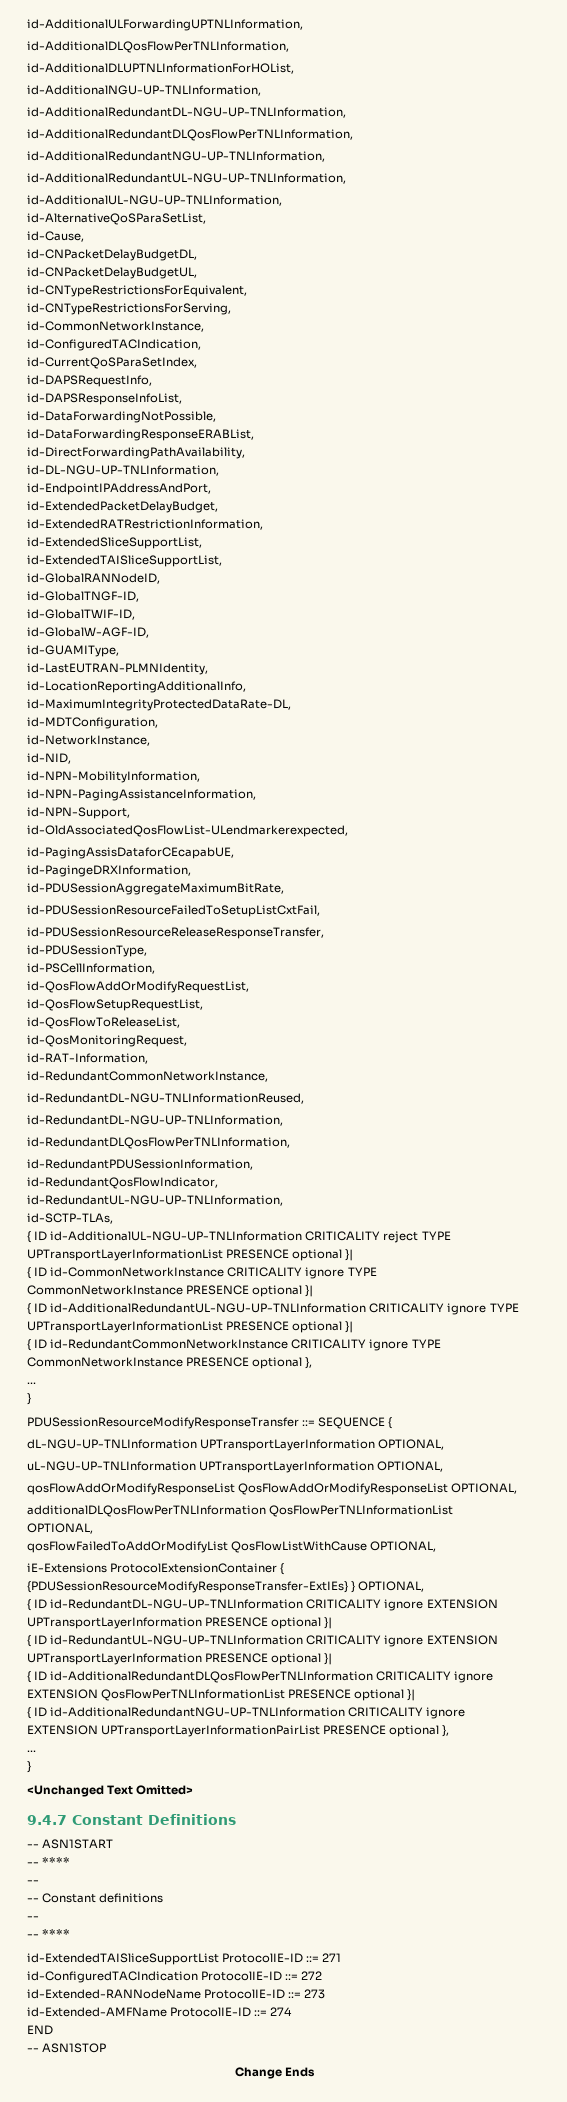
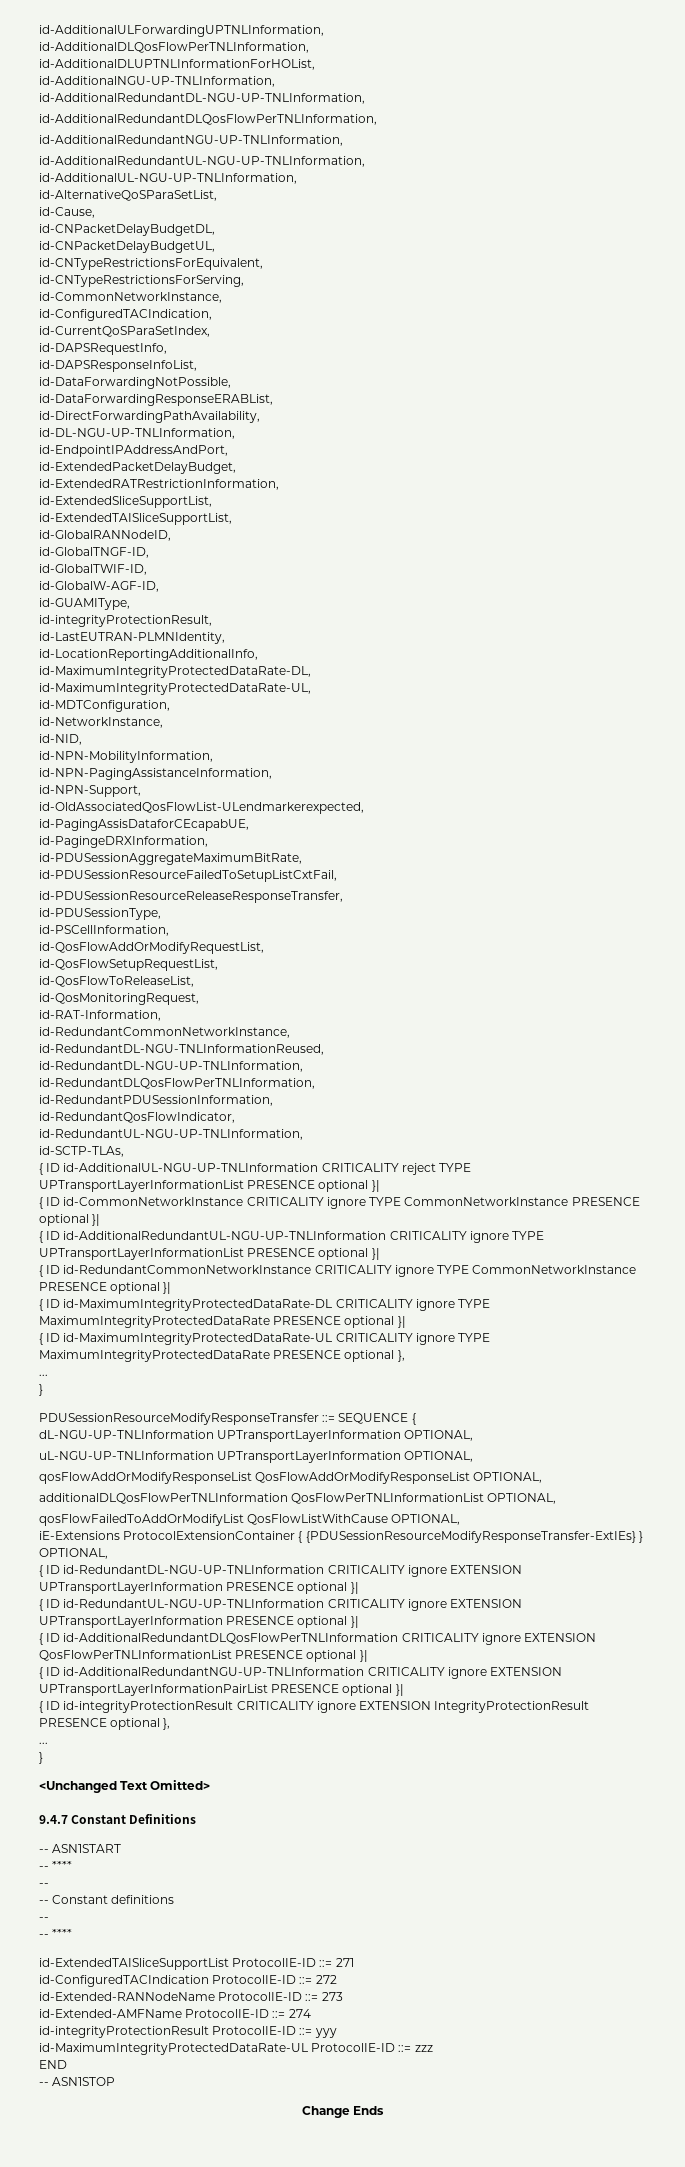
+ id-integrityProtectionResult,
+ id-MaximumIntegrityProtectedDataRate-UL,
- { ID id-RedundantCommonNetworkInstance CRITICALITY ignore TYPE CommonNetworkInstance PRESENCE optional },
+ { ID id-RedundantCommonNetworkInstance CRITICALITY ignore TYPE CommonNetworkInstance PRESENCE optional }|
+ { ID id-MaximumIntegrityProtectedDataRate-DL CRITICALITY ignore TYPE MaximumIntegrityProtectedDataRate PRESENCE optional }|
+ { ID id-MaximumIntegrityProtectedDataRate-UL CRITICALITY ignore TYPE MaximumIntegrityProtectedDataRate PRESENCE optional },
- { ID id-AdditionalRedundantNGU-UP-TNLInformation CRITICALITY ignore EXTENSION UPTransportLayerInformationPairList PRESENCE optional },
+ { ID id-AdditionalRedundantNGU-UP-TNLInformation CRITICALITY ignore EXTENSION UPTransportLayerInformationPairList PRESENCE optional }|
+ { ID id-integrityProtectionResult CRITICALITY ignore EXTENSION IntegrityProtectionResult PRESENCE optional },
+ id-integrityProtectionResult ProtocolIE-ID ::= yyy
+ id-MaximumIntegrityProtectedDataRate-UL ProtocolIE-ID ::= zzz

